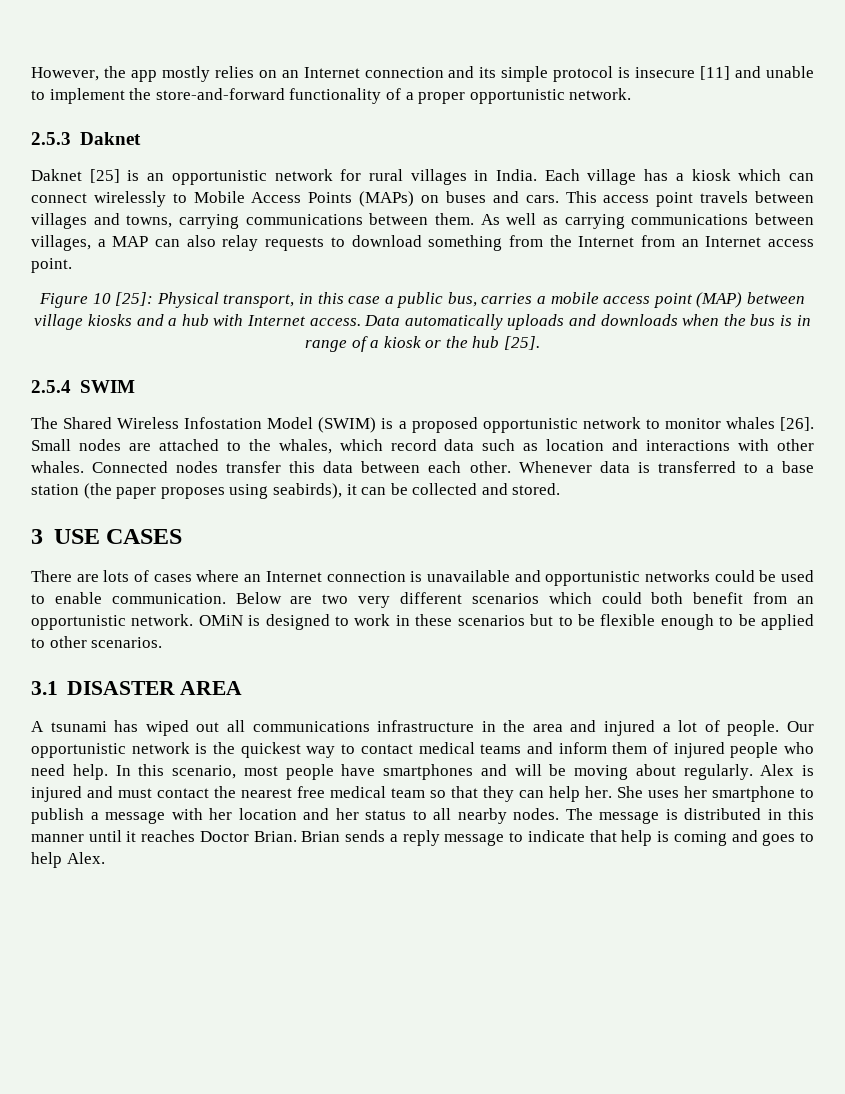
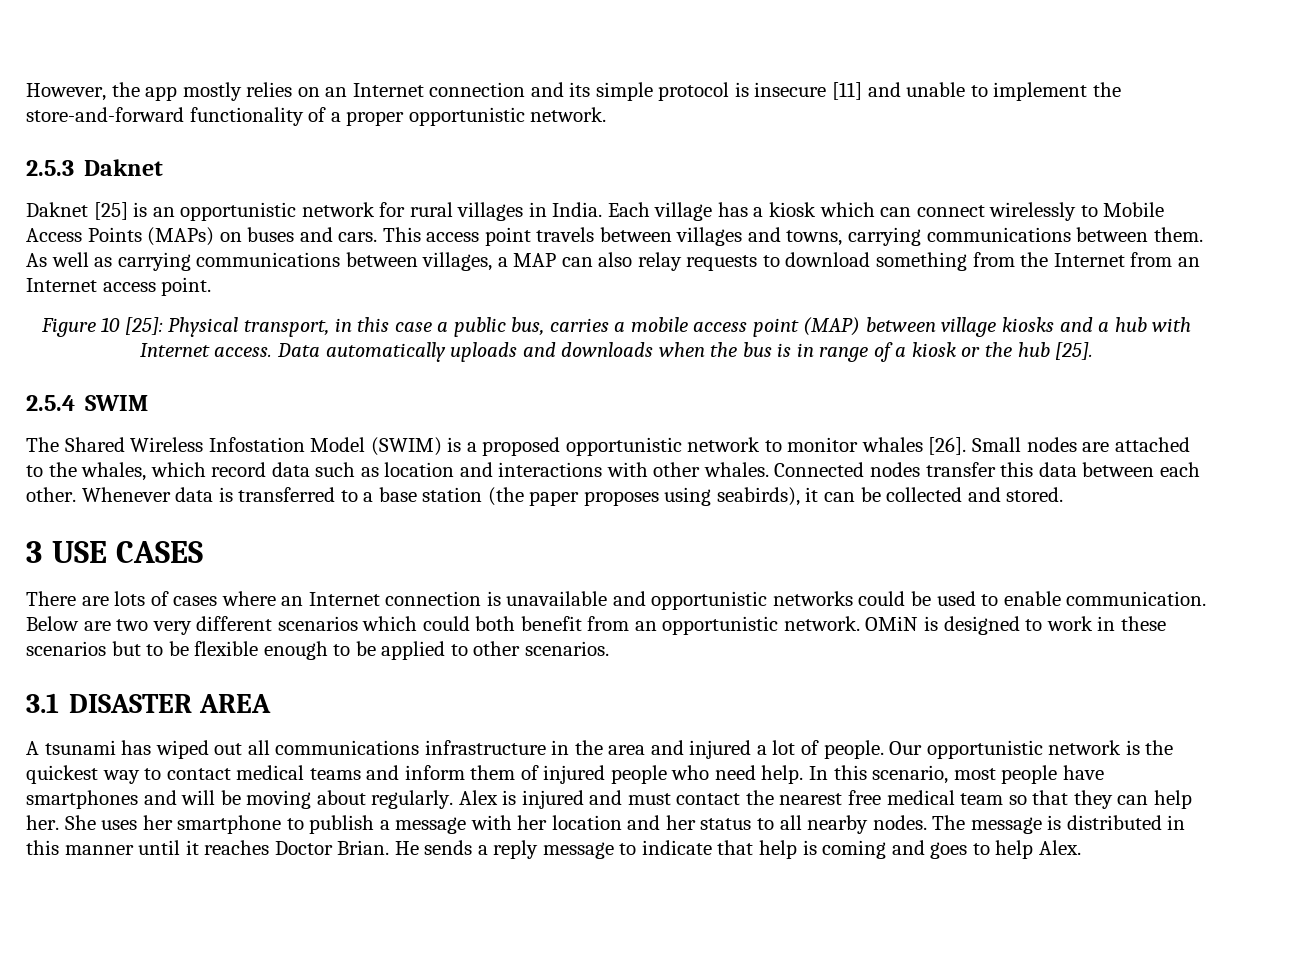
- Brian sends a reply message to indicate that help is coming and goes to help Alex.
+ He sends a reply message to indicate that help is coming and goes to help Alex.

